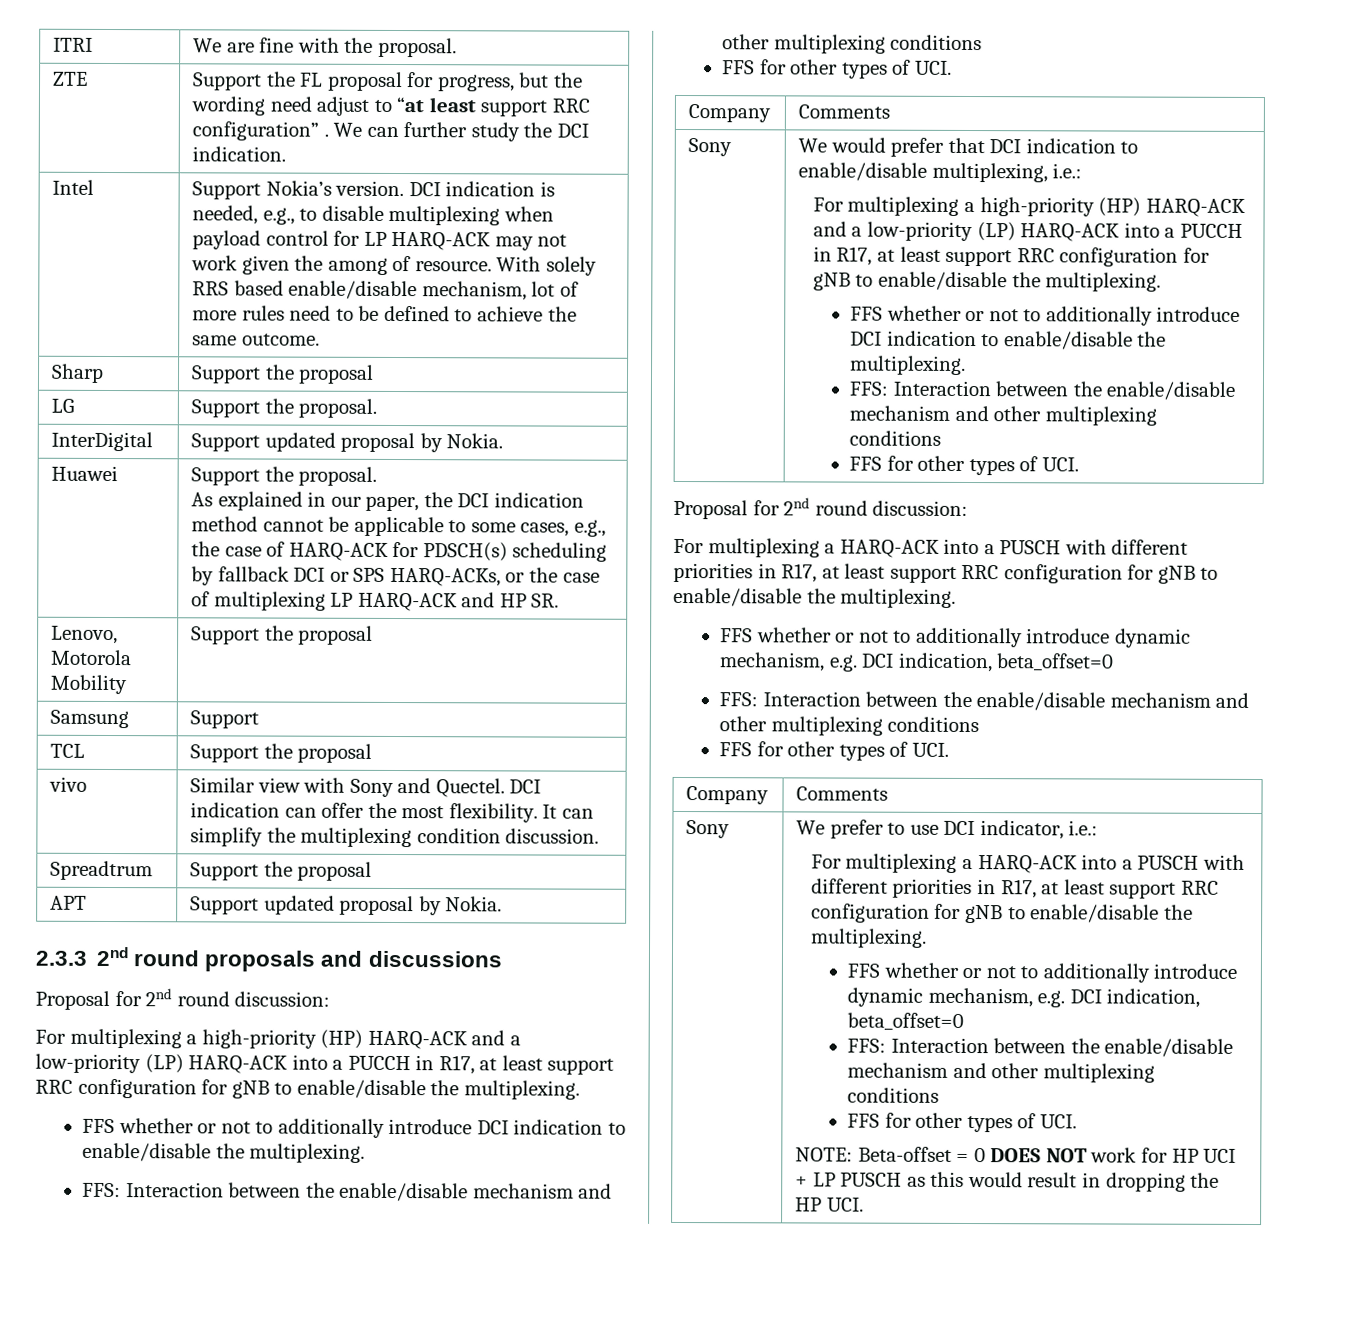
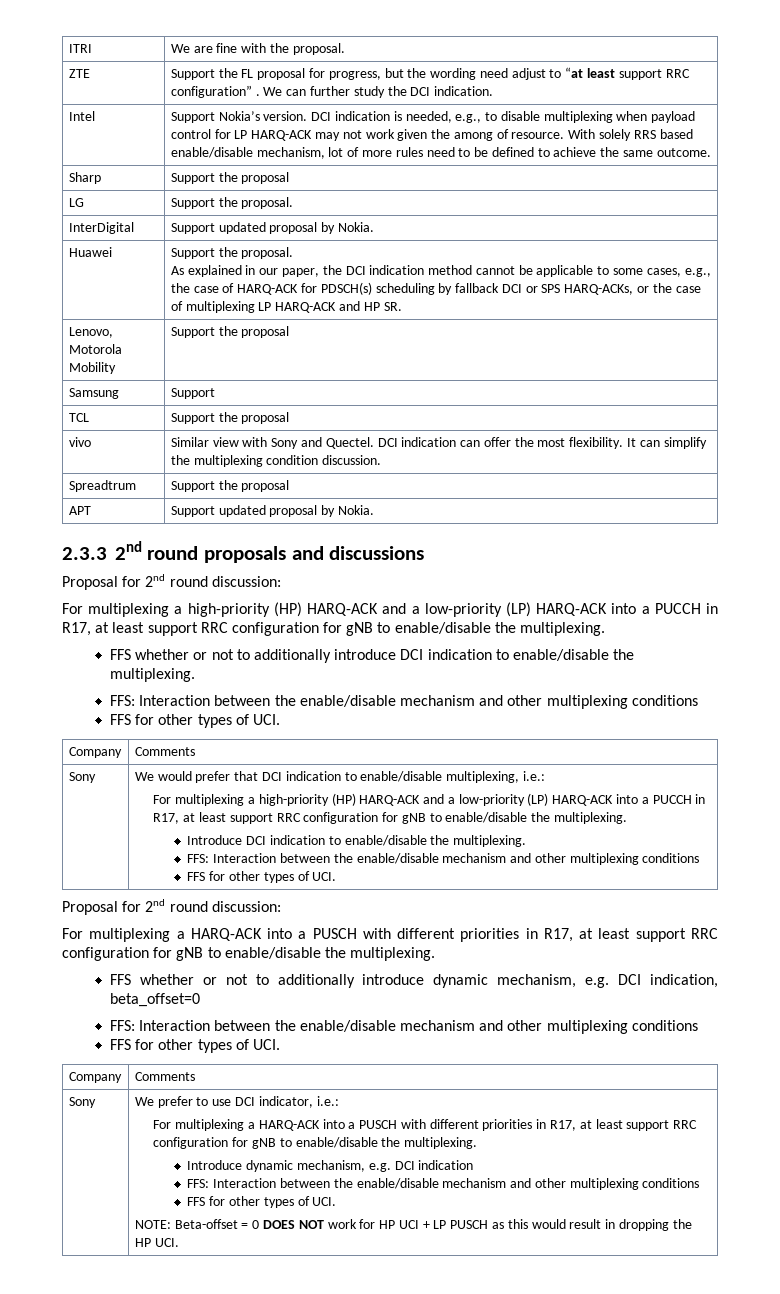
  We would prefer that DCI indication to enable/disable multiplexing, i.e.:
  For multiplexing a high-priority (HP) HARQ-ACK and a low-priority (LP) HARQ-ACK into a PUCCH in R17, at least support RRC configuration for gNB to enable/disable the multiplexing.
- FFS whether or not to additionally introduce DCI indication to enable/disable the multiplexing.
+ Introduce DCI indication to enable/disable the multiplexing.
  We prefer to use DCI indicator, i.e.:
  For multiplexing a HARQ-ACK into a PUSCH with different priorities in R17, at least support RRC configuration for gNB to enable/disable the multiplexing.
- FFS whether or not to additionally introduce dynamic mechanism, e.g. DCI indication, beta_offset=0
+ Introduce dynamic mechanism, e.g. DCI indication

